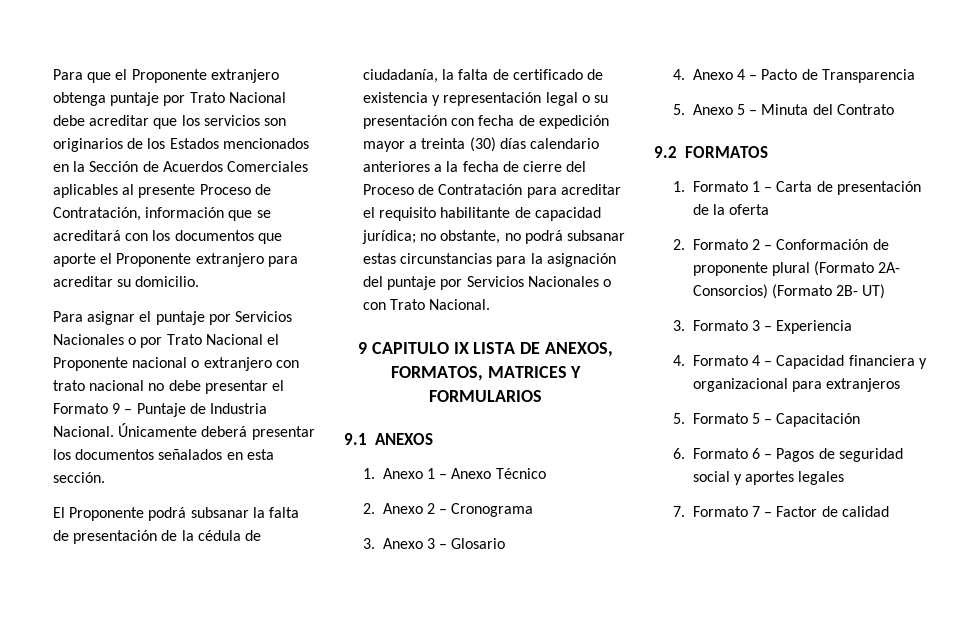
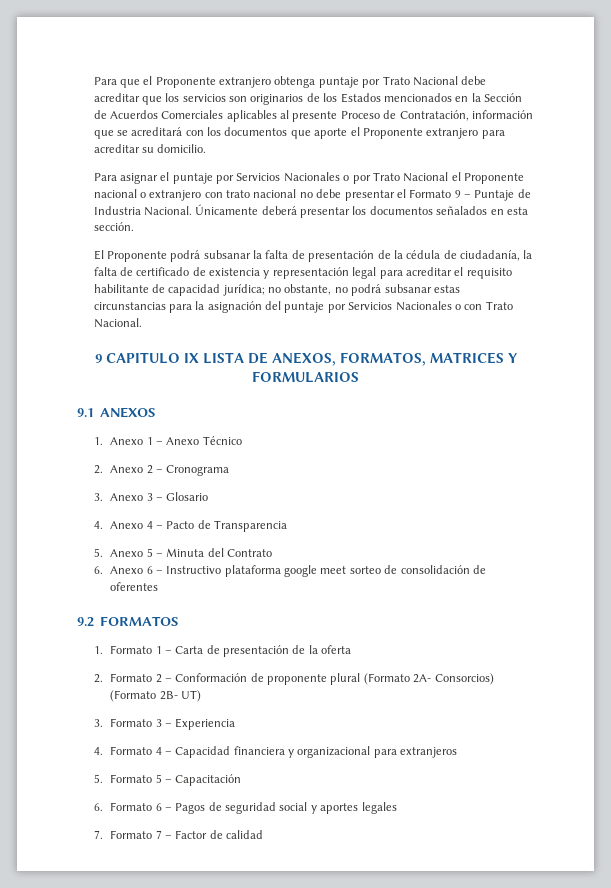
- El Proponente podrá subsanar la falta de presentación de la cédula de ciudadanía, la falta de certificado de existencia y representación legal o su presentación con fecha de expedición mayor a treinta (30) días calendario anteriores a la fecha de cierre del Proceso de Contratación para acreditar el requisito habilitante de capacidad jurídica; no obstante, no podrá subsanar estas circunstancias para la asignación del puntaje por Servicios Nacionales o con Trato Nacional.
+ El Proponente podrá subsanar la falta de presentación de la cédula de ciudadanía, la falta de certificado de existencia y representación legal para acreditar el requisito habilitante de capacidad jurídica; no obstante, no podrá subsanar estas circunstancias para la asignación del puntaje por Servicios Nacionales o con Trato Nacional.
+ 6. Anexo 6 – Instructivo plataforma google meet sorteo de consolidación de oferentes

